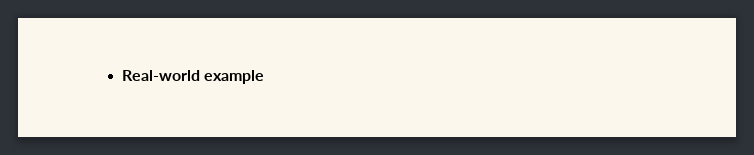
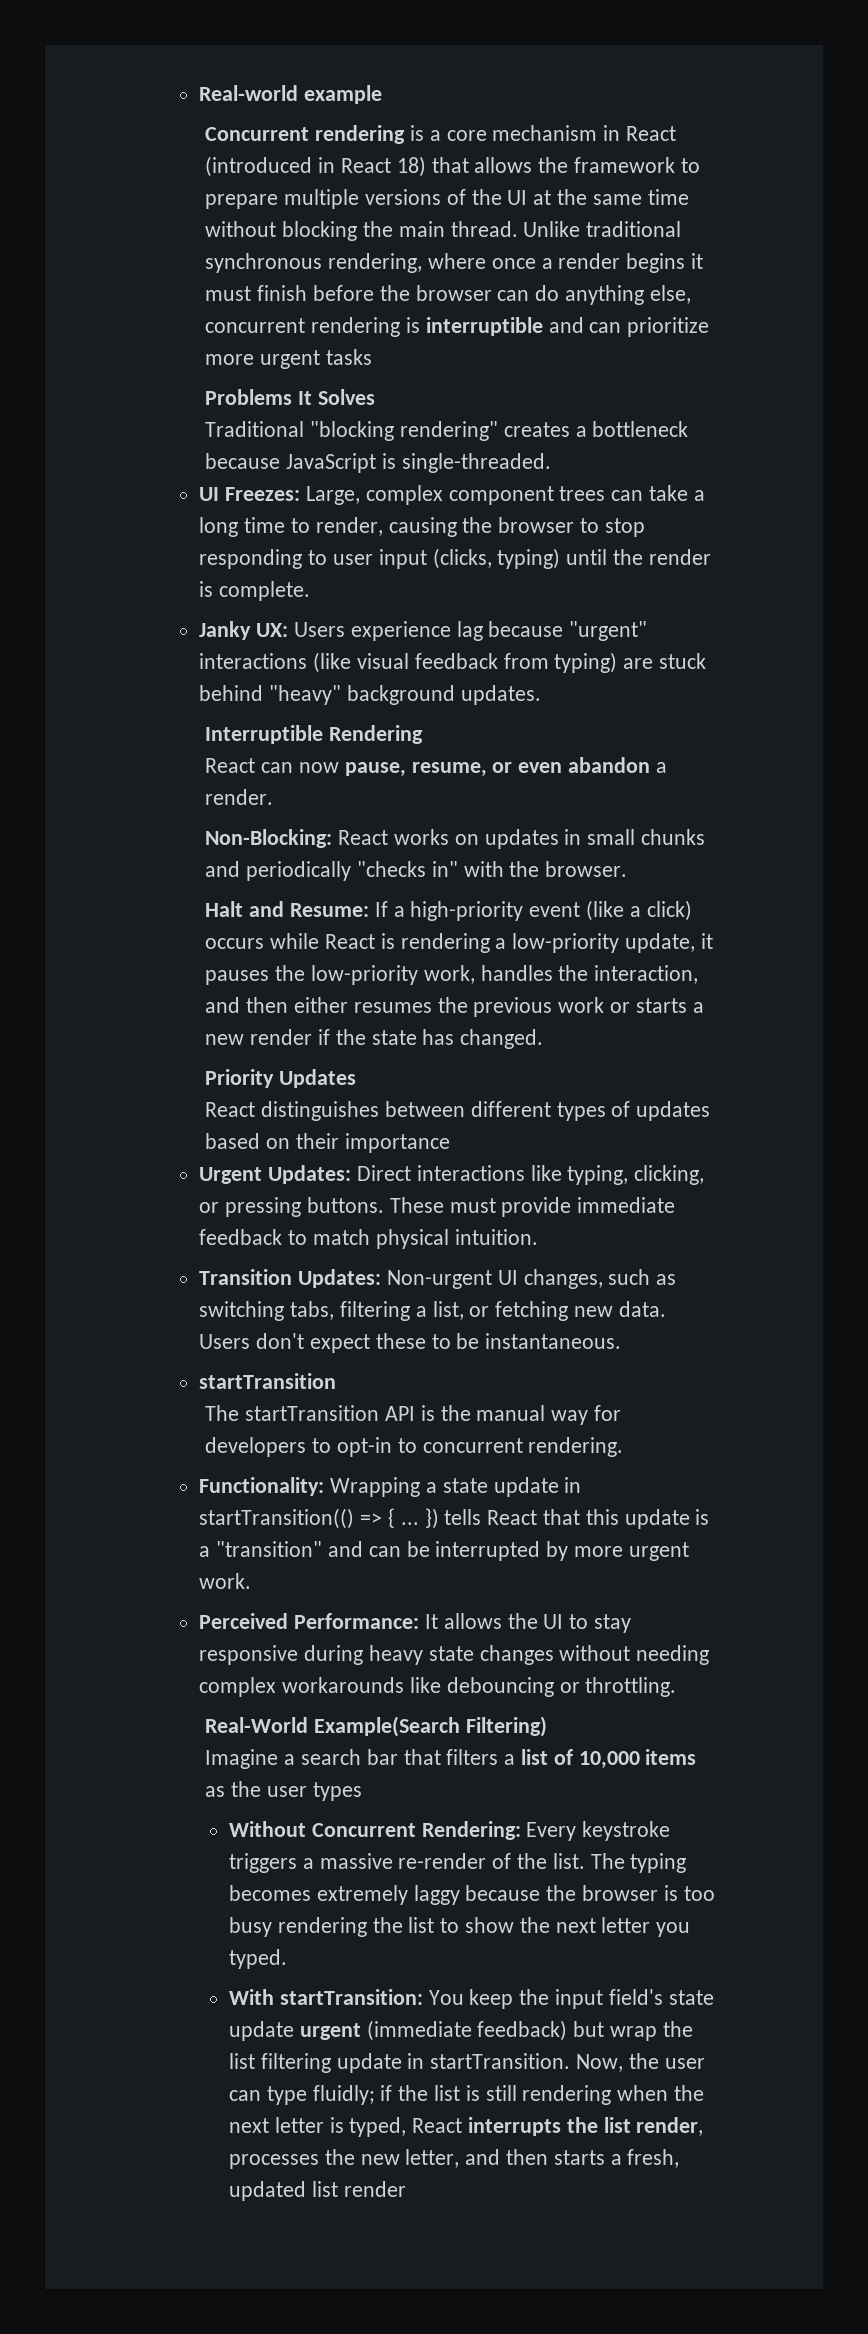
+ Concurrent rendering is a core mechanism in React (introduced in React 18) that allows the framework to prepare multiple versions of the UI at the same time without blocking the main thread. Unlike traditional synchronous rendering, where once a render begins it must finish before the browser can do anything else, concurrent rendering is interruptible and can prioritize more urgent tasks
+ Problems It Solves
+ Traditional "blocking rendering" creates a bottleneck because JavaScript is single-threaded.
+ UI Freezes: Large, complex component trees can take a long time to render, causing the browser to stop responding to user input (clicks, typing) until the render is complete.
+ Janky UX: Users experience lag because "urgent" interactions (like visual feedback from typing) are stuck behind "heavy" background updates.
+ Interruptible Rendering
+ React can now pause, resume, or even abandon a render.
+ Non-Blocking: React works on updates in small chunks and periodically "checks in" with the browser.
+ Halt and Resume: If a high-priority event (like a click) occurs while React is rendering a low-priority update, it pauses the low-priority work, handles the interaction, and then either resumes the previous work or starts a new render if the state has changed.
+ Priority Updates
+ React distinguishes between different types of updates based on their importance
+ Urgent Updates: Direct interactions like typing, clicking, or pressing buttons. These must provide immediate feedback to match physical intuition.
+ Transition Updates: Non-urgent UI changes, such as switching tabs, filtering a list, or fetching new data. Users don't expect these to be instantaneous.
+ startTransition
+ The startTransition API is the manual way for developers to opt-in to concurrent rendering.
+ Functionality: Wrapping a state update in startTransition(() => { ... }) tells React that this update is a "transition" and can be interrupted by more urgent work.
+ Perceived Performance: It allows the UI to stay responsive during heavy state changes without needing complex workarounds like debouncing or throttling.
+ Real-World Example(Search Filtering)
+ Imagine a search bar that filters a list of 10,000 items as the user types
+ Without Concurrent Rendering: Every keystroke triggers a massive re-render of the list. The typing becomes extremely laggy because the browser is too busy rendering the list to show the next letter you typed.
+ With startTransition: You keep the input field's state update urgent (immediate feedback) but wrap the list filtering update in startTransition. Now, the user can type fluidly; if the list is still rendering when the next letter is typed, React interrupts the list render, processes the new letter, and then starts a fresh, updated list render

